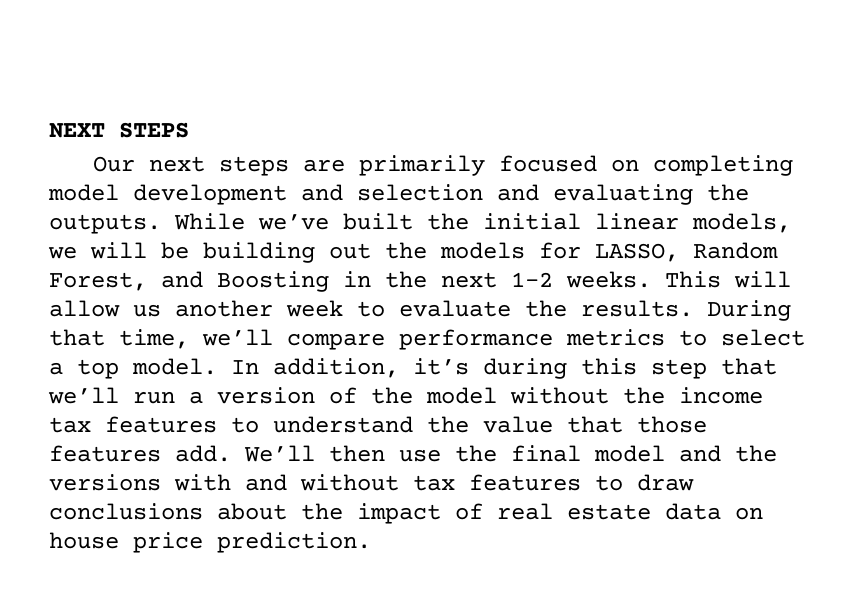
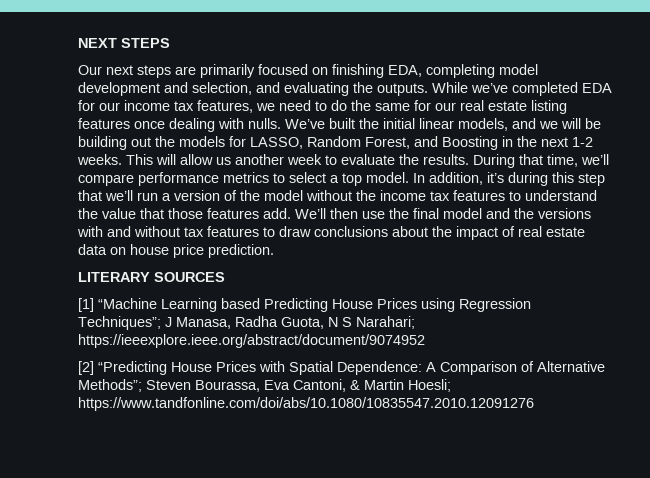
- Our next steps are primarily focused on completing model development and selection and evaluating the outputs.
+ Our next steps are primarily focused on finishing EDA, completing model development and selection, and evaluating the outputs.
- While we’ve built the initial linear models, we will be building out the models for LASSO, Random Forest, and Boosting in the next 1-2 weeks.
+ While we’ve completed EDA for our income tax features, we need to do the same for our real estate listing features once dealing with nulls. We’ve built the initial linear models, and we will be building out the models for LASSO, Random Forest, and Boosting in the next 1-2 weeks.
+ LITERARY SOURCES
+ [1] “Machine Learning based Predicting House Prices using Regression Techniques”; J Manasa, Radha Guota, N S Narahari; https://ieeexplore.ieee.org/abstract/document/9074952
+ [2] “Predicting House Prices with Spatial Dependence: A Comparison of Alternative Methods”; Steven Bourassa, Eva Cantoni, & Martin Hoesli; https://www.tandfonline.com/doi/abs/10.1080/10835547.2010.12091276

